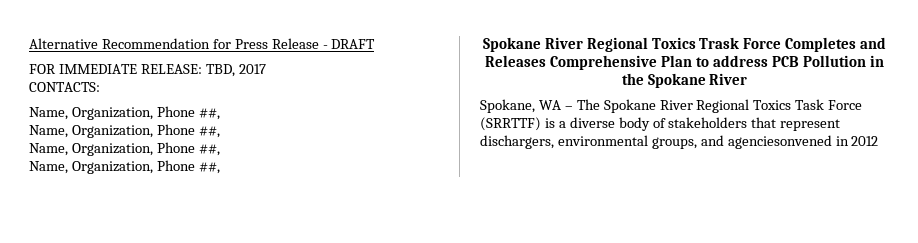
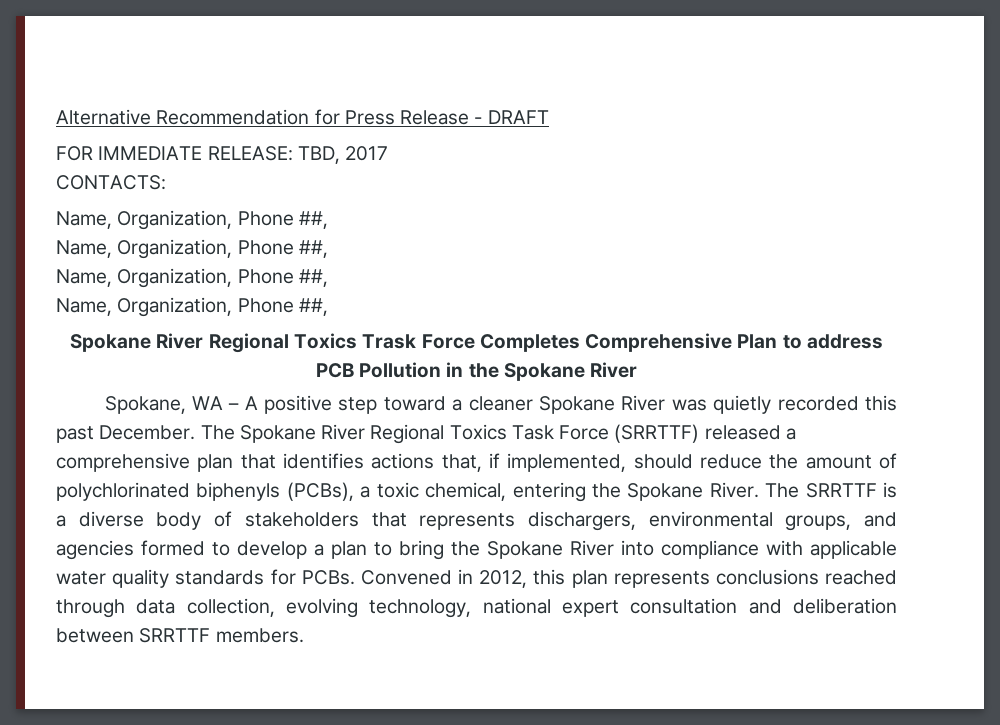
- Spokane River Regional Toxics Trask Force Completes and Releases Comprehensive Plan to address PCB Pollution in the Spokane River
+ Spokane River Regional Toxics Trask Force Completes Comprehensive Plan to address PCB Pollution in the Spokane River
- Spokane, WA – The Spokane River Regional Toxics Task Force (SRRTTF) is a diverse body of stakeholders that represent dischargers, environmental groups, and agenciesonvened in 2012
+ Spokane, WA – A positive step toward a cleaner Spokane River was quietly recorded this past December. The Spokane River Regional Toxics Task Force (SRRTTF) released a comprehensive plan that identifies actions that, if implemented, should reduce the amount of polychlorinated biphenyls (PCBs), a toxic chemical, entering the Spokane River. The SRRTTF is a diverse body of stakeholders that represents dischargers, environmental groups, and agencies formed to develop a plan to bring the Spokane River into compliance with applicable water quality standards for PCBs. Convened in 2012, this plan represents conclusions reached through data collection, evolving technology, national expert consultation and deliberation between SRRTTF members.

